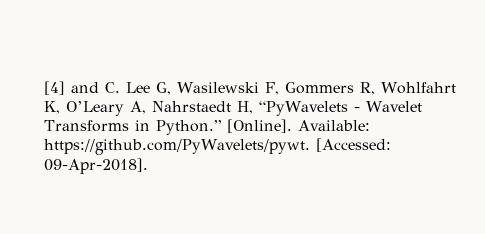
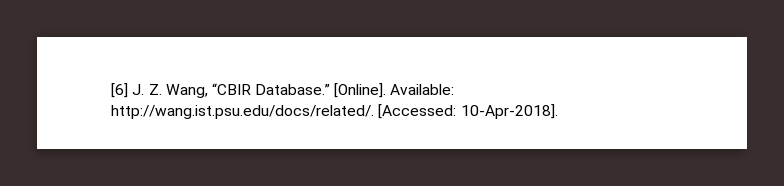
- [4] and C. Lee G, Wasilewski F, Gommers R, Wohlfahrt K, O’Leary A, Nahrstaedt H, “PyWavelets - Wavelet Transforms in Python.” [Online]. Available: https://github.com/PyWavelets/pywt. [Accessed: 09-Apr-2018].
+ [6] J. Z. Wang, “CBIR Database.” [Online]. Available: http://wang.ist.psu.edu/docs/related/. [Accessed: 10-Apr-2018].

